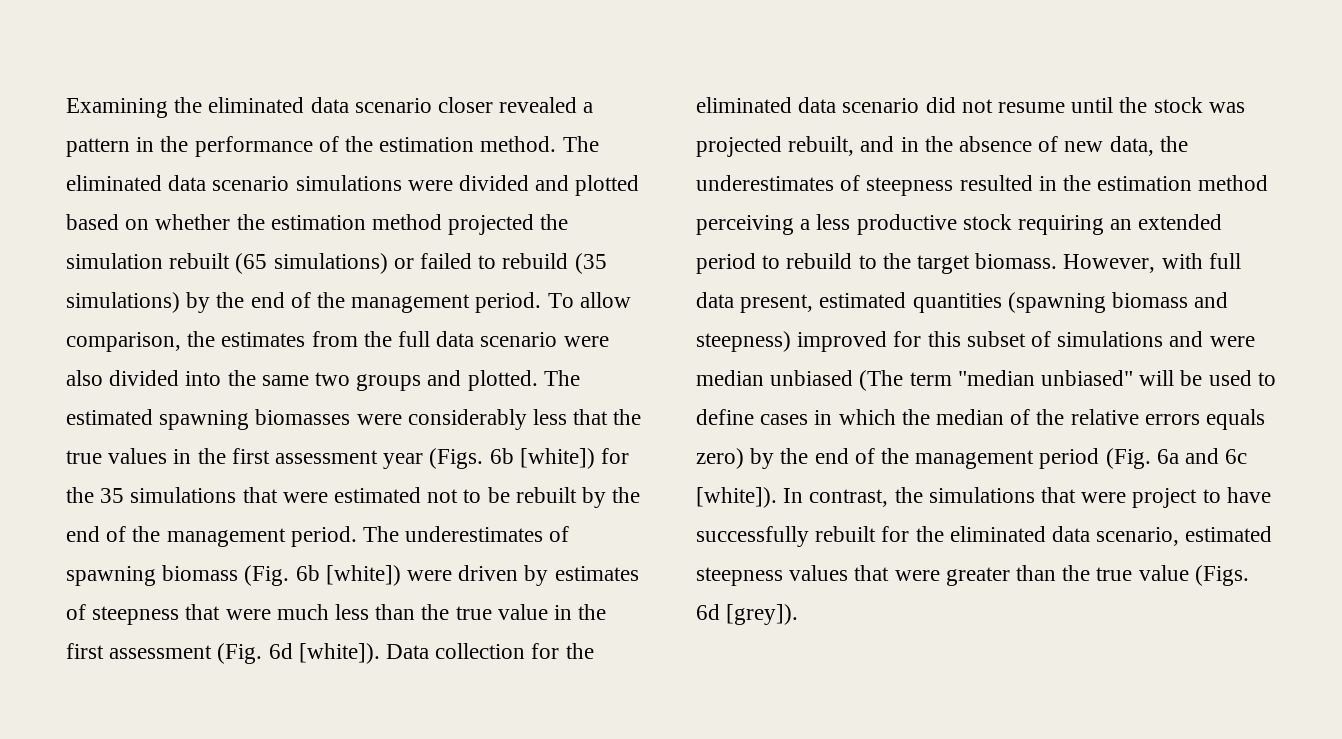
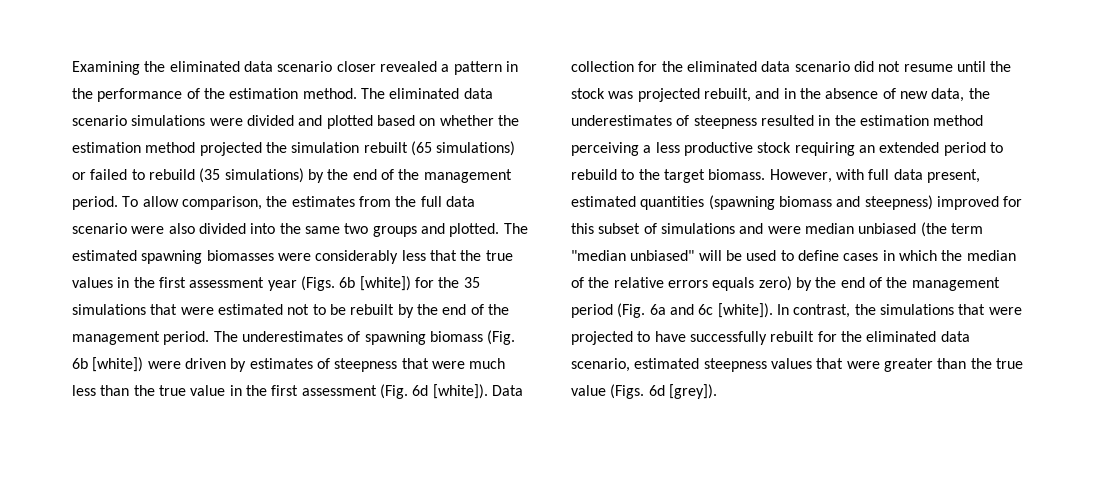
- However, with full data present, estimated quantities (spawning biomass and steepness) improved for this subset of simulations and were median unbiased (The term "median unbiased" will be used to define cases in which the median of the relative errors equals zero) by the end of the management period (Fig. 6a and 6c [white]).
+ However, with full data present, estimated quantities (spawning biomass and steepness) improved for this subset of simulations and were median unbiased (the term "median unbiased" will be used to define cases in which the median of the relative errors equals zero) by the end of the management period (Fig. 6a and 6c [white]).
- In contrast, the simulations that were project to have successfully rebuilt for the eliminated data scenario, estimated steepness values that were greater than the true value (Figs. 6d [grey]).
+ In contrast, the simulations that were projected to have successfully rebuilt for the eliminated data scenario, estimated steepness values that were greater than the true value (Figs. 6d [grey]).

